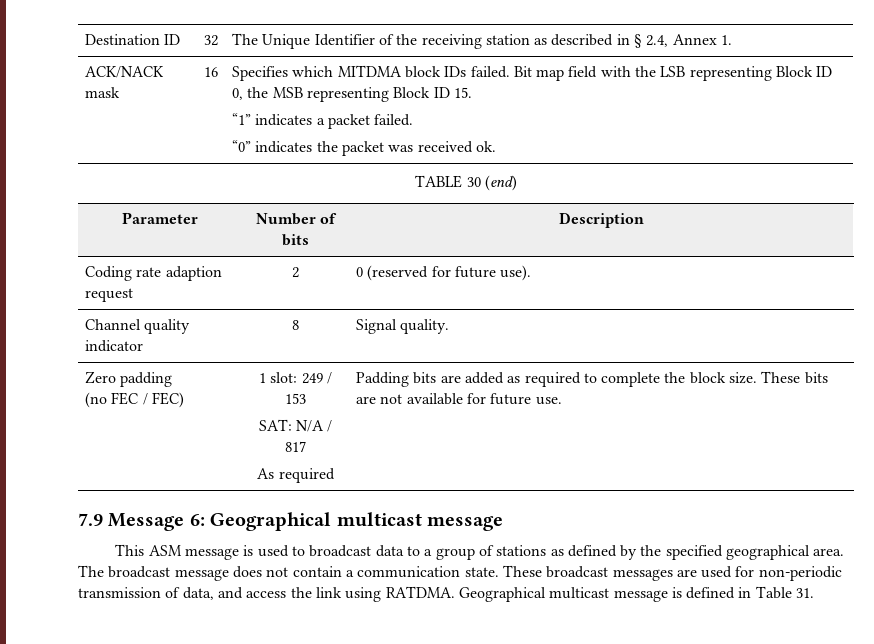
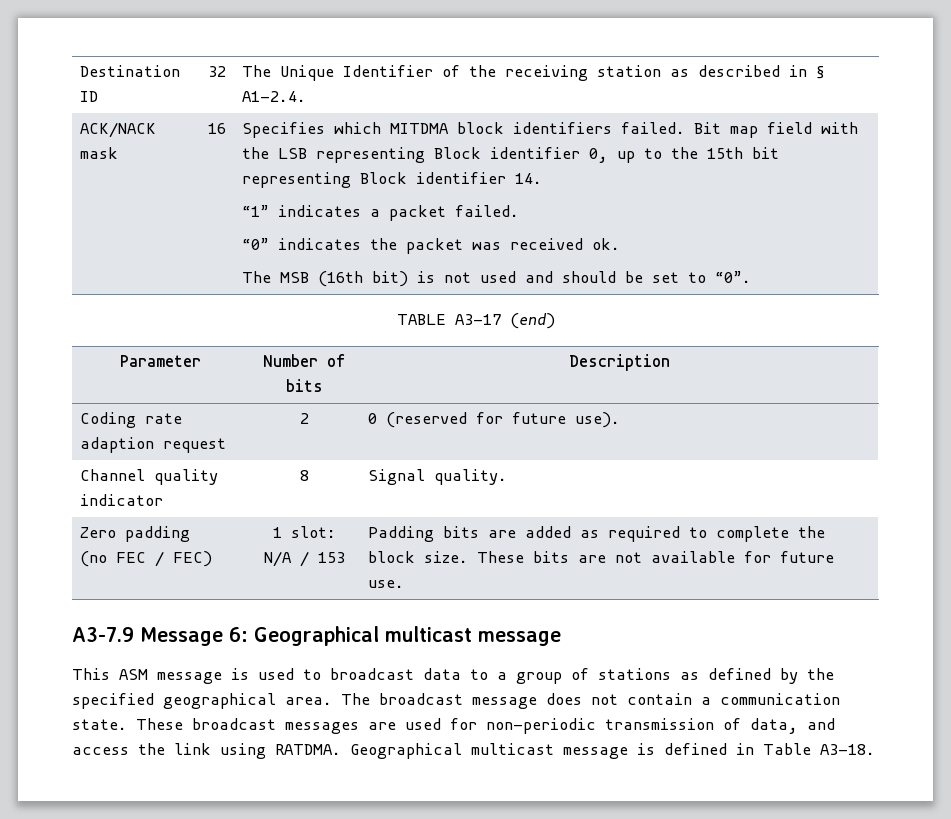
- Destination ID | 32 | The Unique Identifier of the receiving station as described in § 2.4, Annex 1.
+ Destination ID | 32 | The Unique Identifier of the receiving station as described in § A1-2.4.
- Specifies which MITDMA block IDs failed.
+ Specifies which MITDMA block identifiers failed.
- Bit map field with the LSB representing Block ID 0, the MSB representing Block ID 15.
+ Bit map field with the LSB representing Block identifier 0, up to the 15th bit representing Block identifier 14.
+ The MSB (16th bit) is not used and should be set to “0”.
- TABLE 30 (end)
+ TABLE A3-17 (end)
  Zero padding
- (no FEC / FEC) | 1 slot: 249 / 153
- SAT: N/A / 817
- As required | Padding bits are added as required to complete the block size. These bits are not available for future use.
+ (no FEC / FEC) | 1 slot: N/A / 153 | Padding bits are added as required to complete the block size. These bits are not available for future use.
- 7.9 Message 6: Geographical multicast message
+ A3-7.9 Message 6: Geographical multicast message
- Geographical multicast message is defined in Table 31.
+ Geographical multicast message is defined in Table A3-18.

